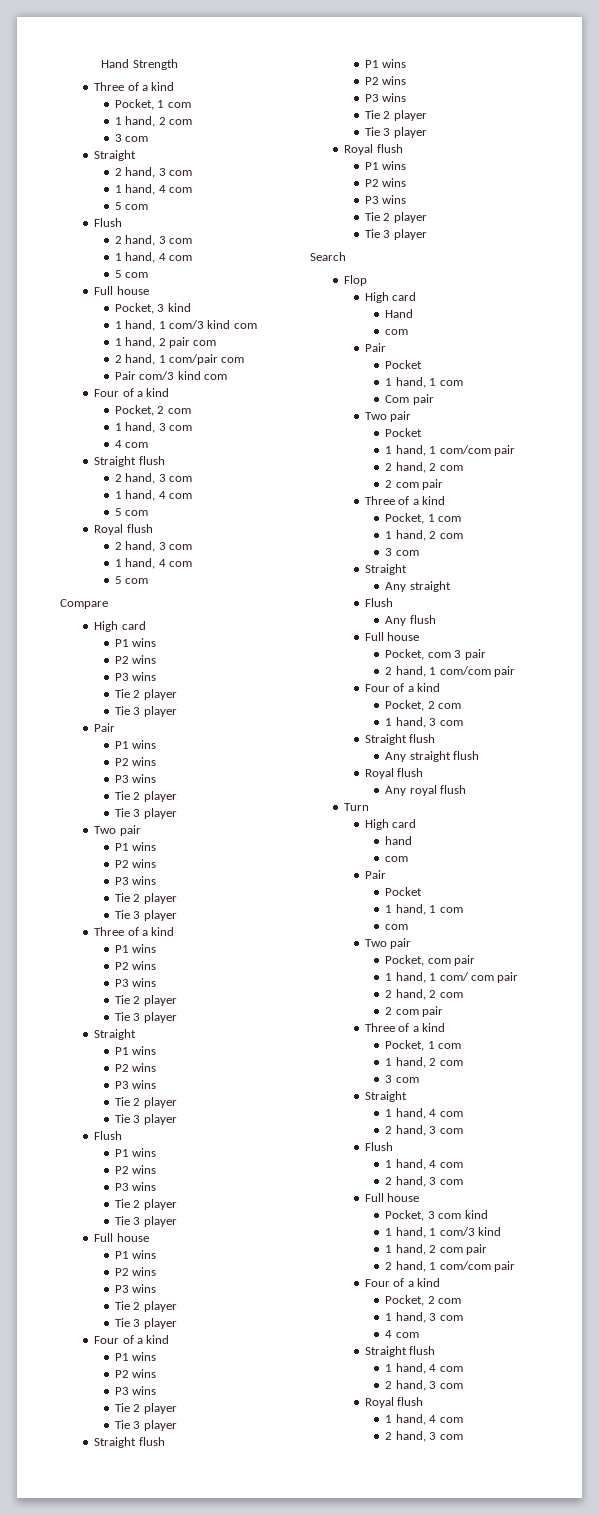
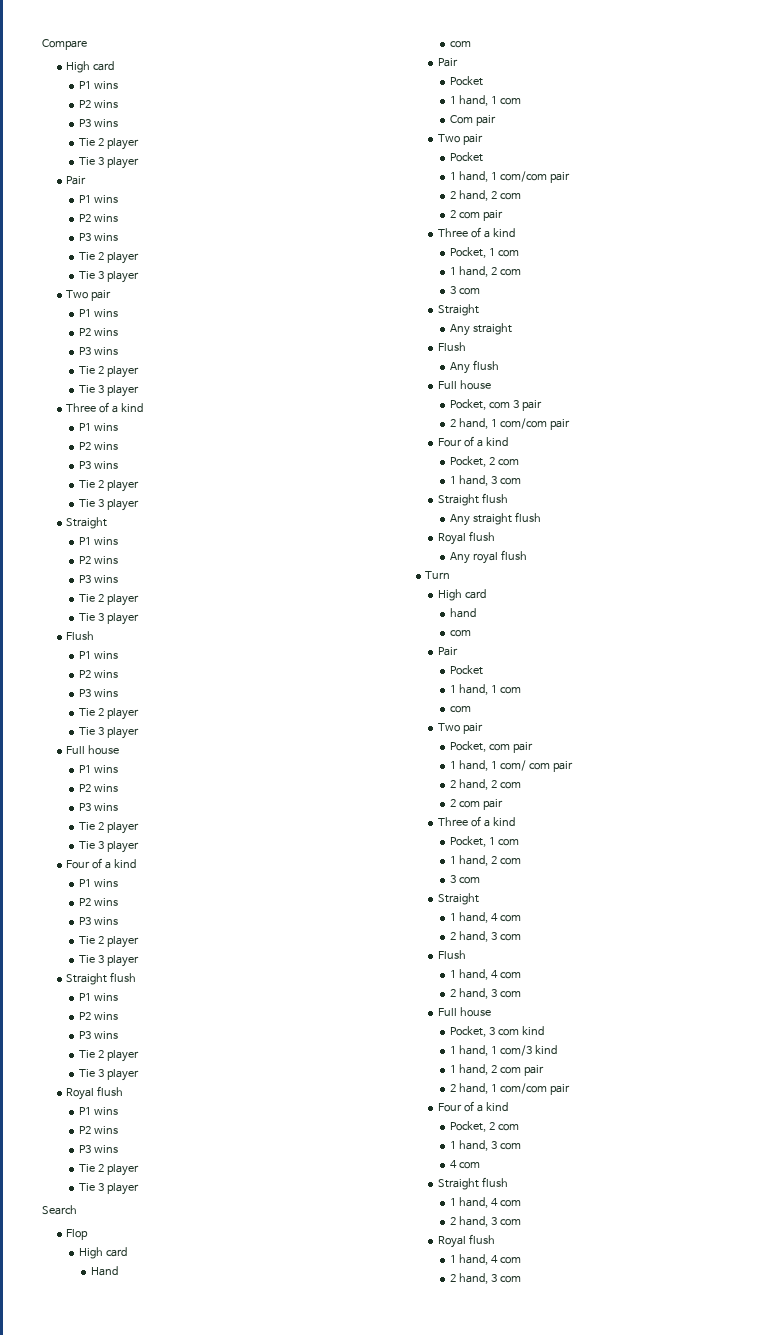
- Hand Strength
- Three of a kind
- Pocket, 1 com
- 1 hand, 2 com
- 3 com
- Straight
- 2 hand, 3 com
- 1 hand, 4 com
- 5 com
- Flush
- 2 hand, 3 com
- 1 hand, 4 com
- 5 com
- Full house
- Pocket, 3 kind
- 1 hand, 1 com/3 kind com
- 1 hand, 2 pair com
- 2 hand, 1 com/pair com
- Pair com/3 kind com
- Four of a kind
- Pocket, 2 com
- 1 hand, 3 com
- 4 com
- Straight flush
- 2 hand, 3 com
- 1 hand, 4 com
- 5 com
- Royal flush
- 2 hand, 3 com
- 1 hand, 4 com
- 5 com

